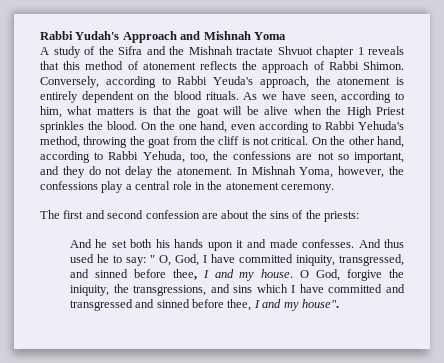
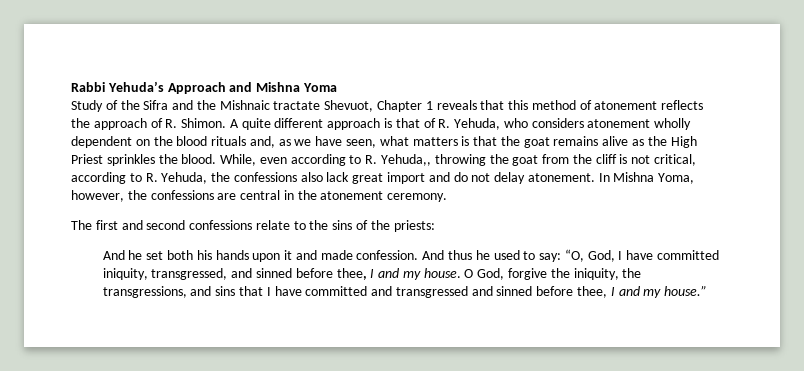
- Rabbi Yudah's Approach and Mishnah Yoma
+ Rabbi Yehuda’s Approach and Mishna Yoma
- A study of the Sifra and the Mishnah tractate Shvuot chapter 1 reveals that this method of atonement reflects the approach of Rabbi Shimon. Conversely, according to Rabbi Yeuda's approach, the atonement is entirely dependent on the blood rituals. As we have seen, according to him, what matters is that the goat will be alive when the High Priest sprinkles the blood.
+ Study of the Sifra and the Mishnaic tractate Shevuot, Chapter 1 reveals that this method of atonement reflects the approach of R. Shimon. A quite different approach is that of R. Yehuda, who considers atonement wholly dependent on the blood rituals and, as we have seen, what matters is that the goat remains alive as the High Priest sprinkles the blood.
- On the one hand, even according to Rabbi Yehuda's method, throwing the goat from the cliff is not critical. On the other hand, according to Rabbi Yehuda, too, the confessions are not so important, and they do not delay the atonement.
+ While, even according to R. Yehuda,, throwing the goat from the cliff is not critical, according to R. Yehuda, the confessions also lack great import and do not delay atonement.
- In Mishnah Yoma, however, the confessions play a central role in the atonement ceremony.
+ In Mishna Yoma, however, the confessions are central in the atonement ceremony.
- The first and second confession are about the sins of the priests:
+ The first and second confessions relate to the sins of the priests:
- And he set both his hands upon it and made confesses.
+ And he set both his hands upon it and made confession.
- And thus used he to say: " O, God, I have committed iniquity, transgressed, and sinned before thee, I and my house.
+ And thus he used to say: “O, God, I have committed iniquity, transgressed, and sinned before thee, I and my house.
- O God, forgive the iniquity, the transgressions, and sins which I have committed and transgressed and sinned before thee, I and my house".
+ O God, forgive the iniquity, the transgressions, and sins that I have committed and transgressed and sinned before thee, I and my house.”

